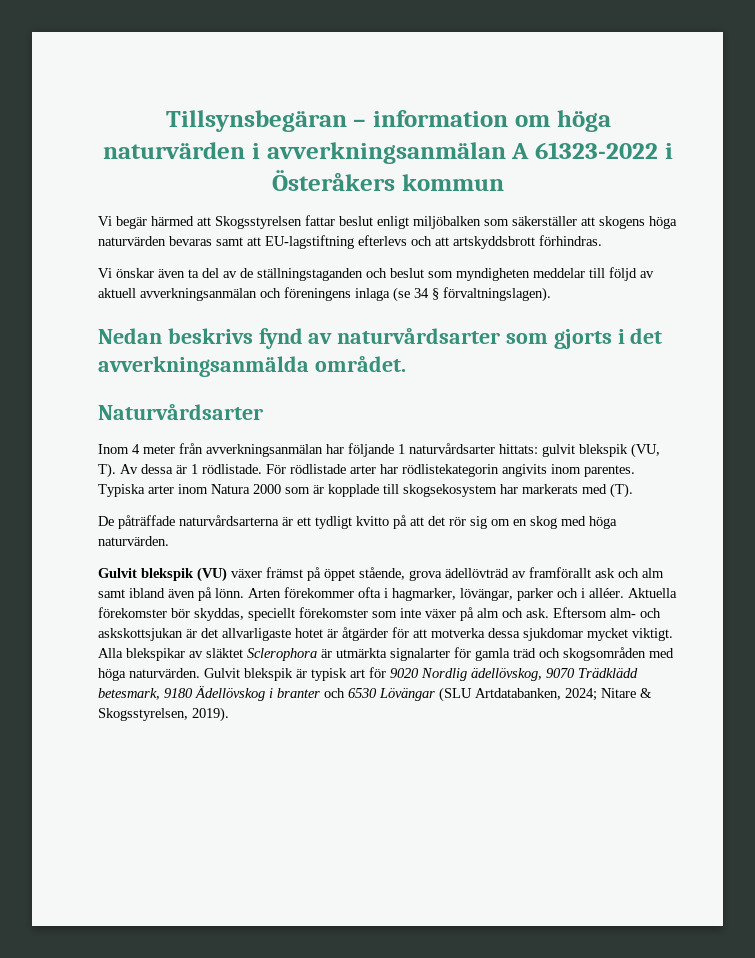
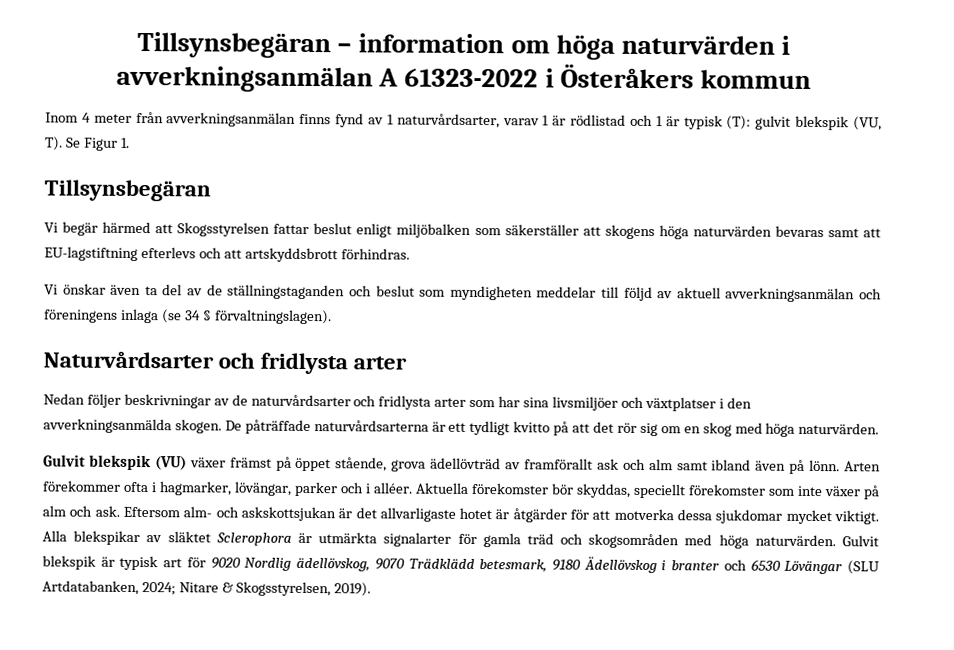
+ Inom 4 meter från avverkningsanmälan finns fynd av 1 naturvårdsarter, varav 1 är rödlistad och 1 är typisk (T): gulvit blekspik (VU, T). Se Figur 1.
+ Tillsynsbegäran
- Nedan beskrivs fynd av naturvårdsarter som gjorts i det avverkningsanmälda området.
- Naturvårdsarter
- Inom 4 meter från avverkningsanmälan har följande 1 naturvårdsarter hittats: gulvit blekspik (VU, T). Av dessa är 1 rödlistade. För rödlistade arter har rödlistekategorin angivits inom parentes. Typiska arter inom Natura 2000 som är kopplade till skogsekosystem har markerats med (T).
- De påträffade naturvårdsarterna är ett tydligt kvitto på att det rör sig om en skog med höga naturvärden.
+ Naturvårdsarter och fridlysta arter
+ Nedan följer beskrivningar av de naturvårdsarter och fridlysta arter som har sina livsmiljöer och växtplatser i den avverkningsanmälda skogen. De påträffade naturvårdsarterna är ett tydligt kvitto på att det rör sig om en skog med höga naturvärden.

